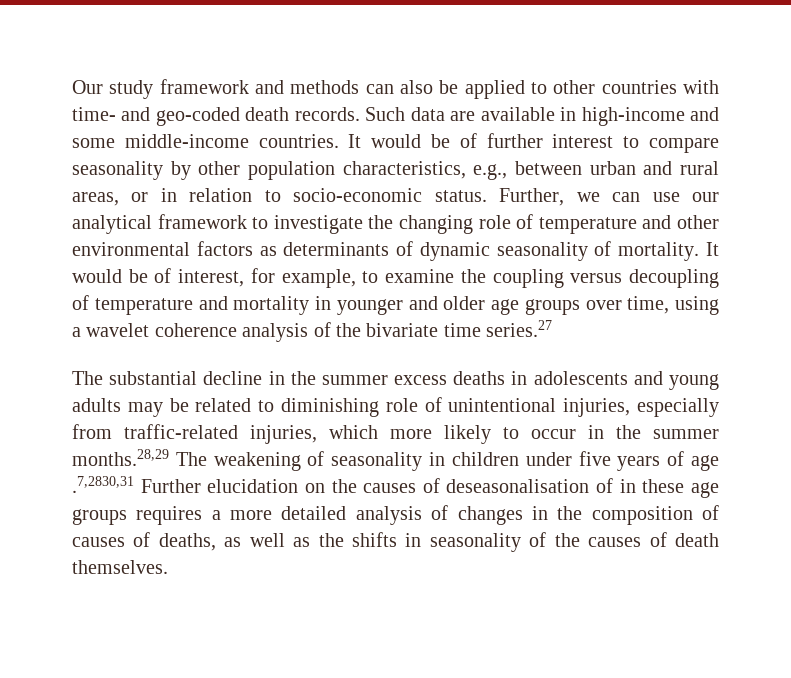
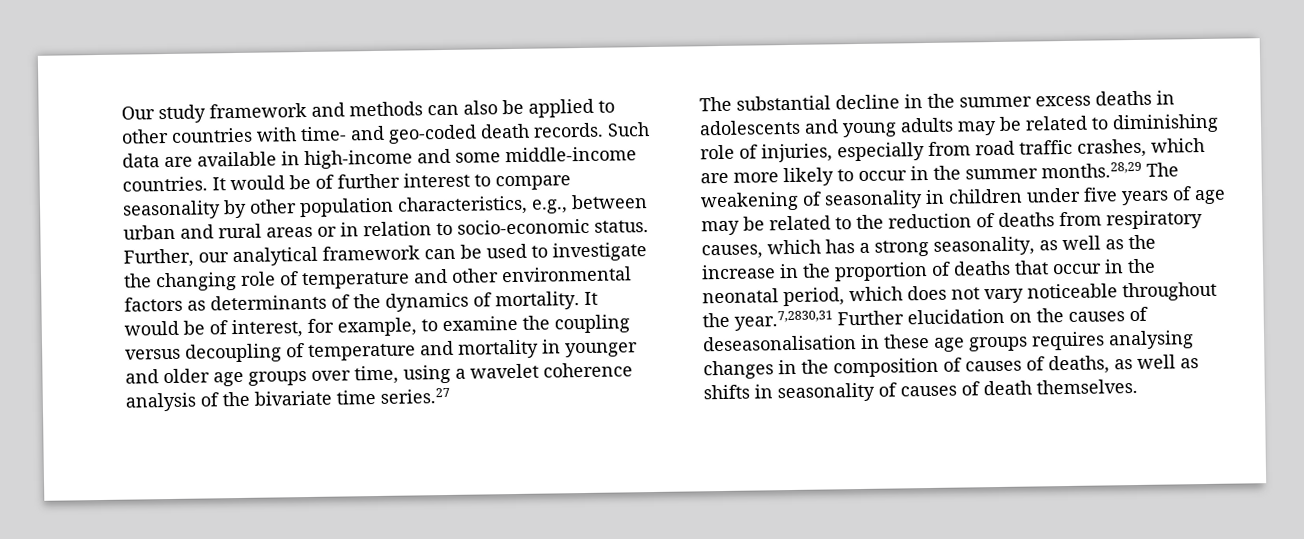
- It would be of further interest to compare seasonality by other population characteristics, e.g., between urban and rural areas, or in relation to socio-economic status.
+ It would be of further interest to compare seasonality by other population characteristics, e.g., between urban and rural areas or in relation to socio-economic status.
- Further, we can use our analytical framework to investigate the changing role of temperature and other environmental factors as determinants of dynamic seasonality of mortality.
+ Further, our analytical framework can be used to investigate the changing role of temperature and other environmental factors as determinants of the dynamics of mortality.
- The substantial decline in the summer excess deaths in adolescents and young adults may be related to diminishing role of unintentional injuries, especially from traffic-related injuries, which more likely to occur in the summer months.28,29 The weakening of seasonality in children under five years of age .7,2830,31 Further elucidation on the causes of deseasonalisation of in these age groups requires a more detailed analysis of changes in the composition of causes of deaths, as well as the shifts in seasonality of the causes of death themselves.
+ The substantial decline in the summer excess deaths in adolescents and young adults may be related to diminishing role of injuries, especially from road traffic crashes, which are more likely to occur in the summer months.28,29 The weakening of seasonality in children under five years of age may be related to the reduction of deaths from respiratory causes, which has a strong seasonality, as well as the increase in the proportion of deaths that occur in the neonatal period, which does not vary noticeable throughout the year.7,2830,31 Further elucidation on the causes of deseasonalisation in these age groups requires analysing changes in the composition of causes of deaths, as well as shifts in seasonality of causes of death themselves.

